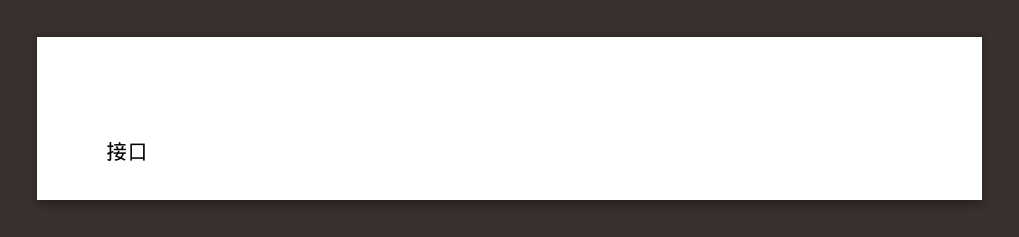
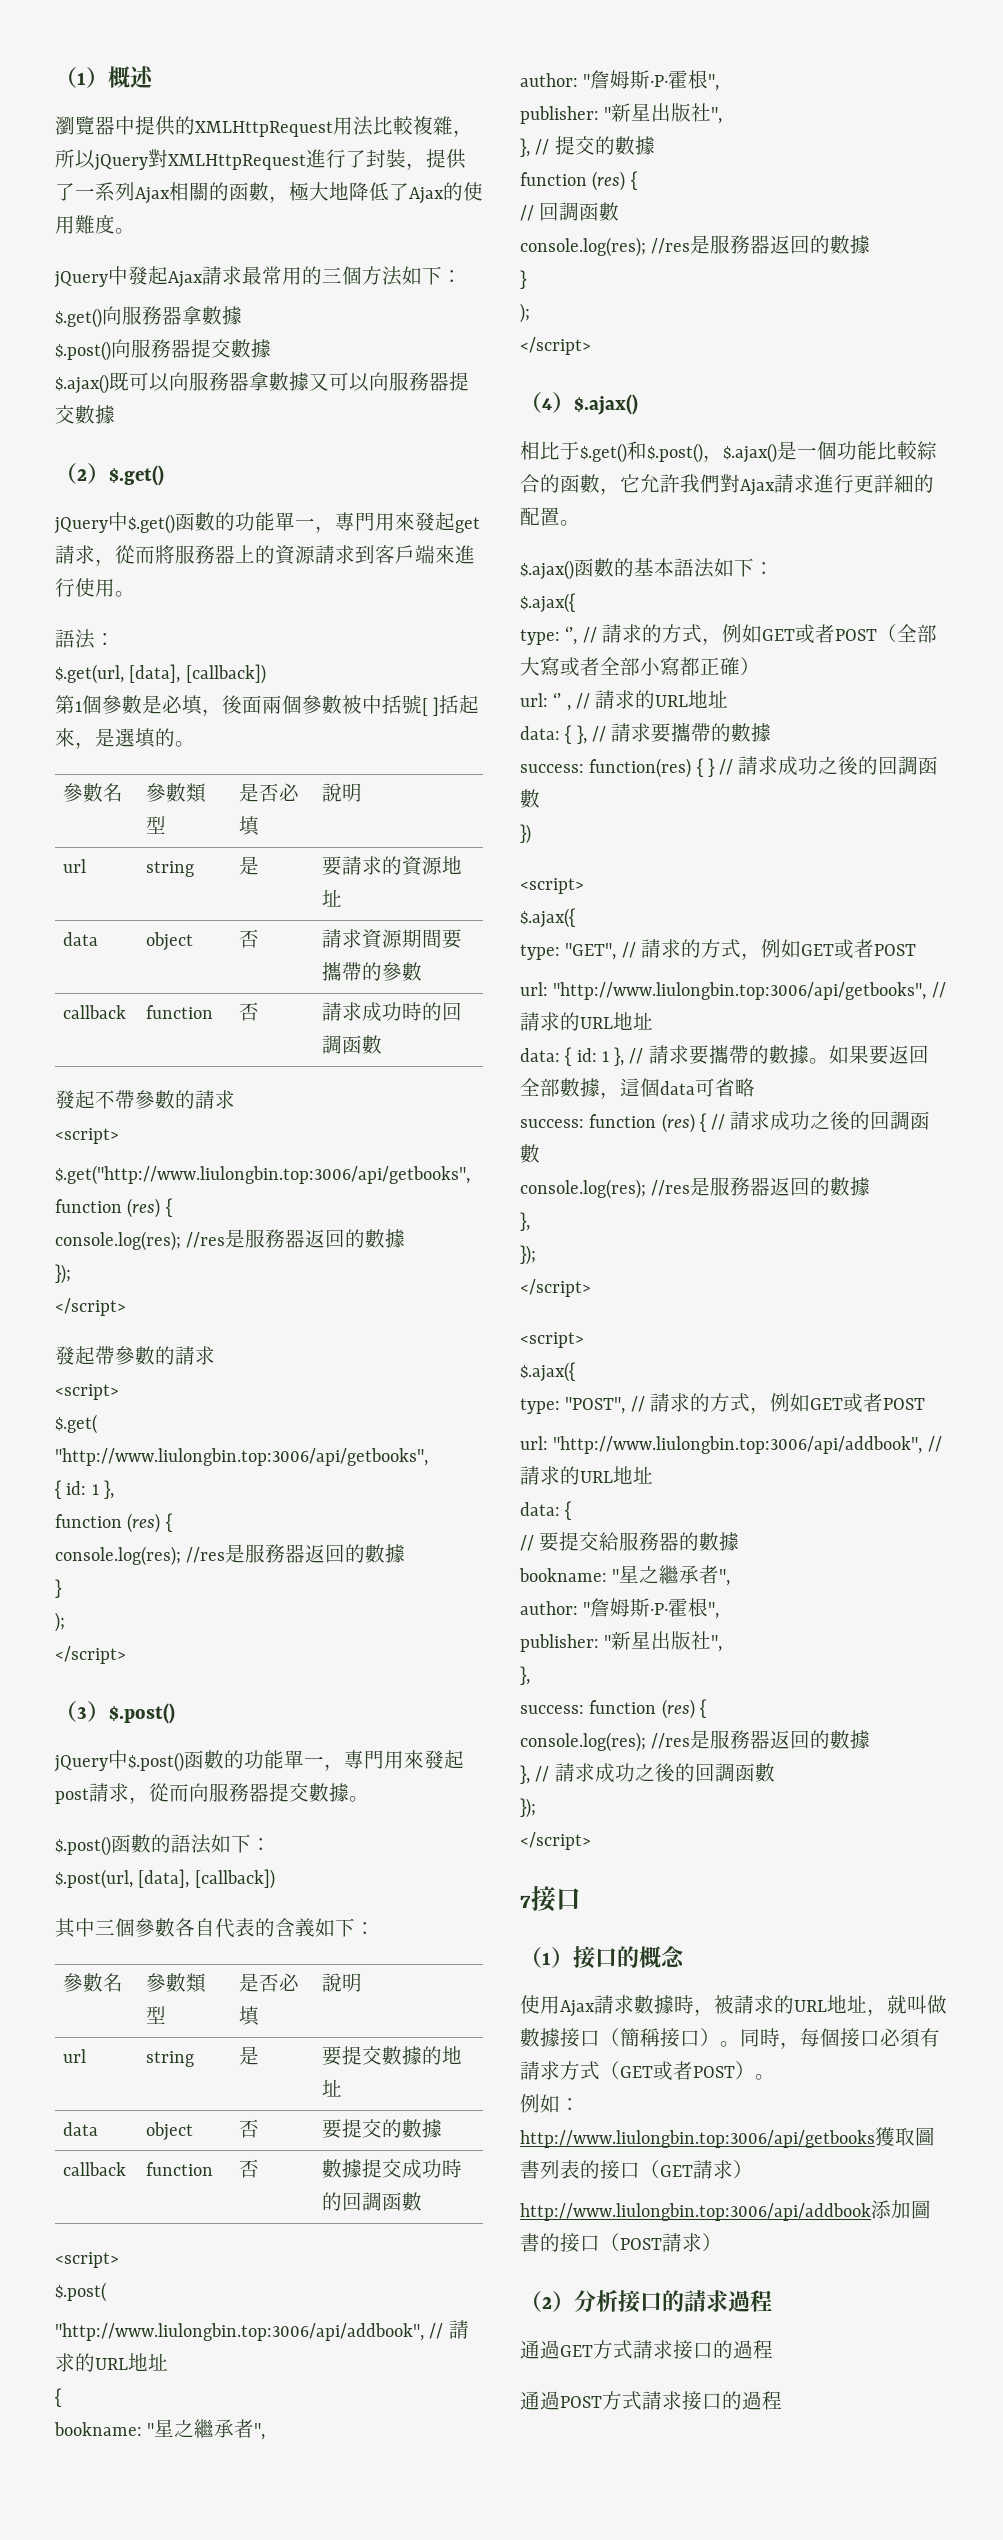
- 接口
+ （1）概述
+ 瀏覽器中提供的XMLHttpRequest用法比較複雜，所以jQuery對XMLHttpRequest進行了封裝，提供了一系列Ajax相關的函數，極大地降低了Ajax的使用難度。
+ jQuery中發起Ajax請求最常用的三個方法如下：
+ $.get()向服務器拿數據
+ $.post()向服務器提交數據
+ $.ajax()既可以向服務器拿數據又可以向服務器提交數據
+ （2）$.get()
+ jQuery中$.get()函數的功能單一，專門用來發起get請求，從而將服務器上的資源請求到客戶端來進行使用。
+ 語法：
+ $.get(url, [data], [callback])
+ 第1個參數是必填，後面兩個參數被中括號[ ]括起來，是選填的。
+ 參數名 | 參數類型 | 是否必填 | 說明
+ url | string | 是 | 要請求的資源地址
+ data | object | 否 | 請求資源期間要攜帶的參數
+ callback | function | 否 | 請求成功時的回調函數
+ 發起不帶參數的請求
+ <script>
+ $.get("http://www.liulongbin.top:3006/api/getbooks", function (res) {
+ console.log(res); //res是服務器返回的數據
+ });
+ </script>
+ 發起帶參數的請求
+ <script>
+ $.get(
+ "http://www.liulongbin.top:3006/api/getbooks",
+ { id: 1 },
+ function (res) {
+ console.log(res); //res是服務器返回的數據
+ }
+ );
+ </script>
+ （3）$.post()
+ jQuery中$.post()函數的功能單一，專門用來發起post請求，從而向服務器提交數據。
+ $.post()函數的語法如下：
+ $.post(url, [data], [callback])
+ 其中三個參數各自代表的含義如下：
+ 參數名 | 參數類型 | 是否必填 | 說明
+ url | string | 是 | 要提交數據的地址
+ data | object | 否 | 要提交的數據
+ callback | function | 否 | 數據提交成功時的回調函數
+ <script>
+ $.post(
+ "http://www.liulongbin.top:3006/api/addbook", // 請求的URL地址
+ {
+ bookname: "星之繼承者",
+ author: "詹姆斯·P·霍根",
+ publisher: "新星出版社",
+ }, // 提交的數據
+ function (res) {
+ // 回調函數
+ console.log(res); //res是服務器返回的數據
+ }
+ );
+ </script>
+ （4）$.ajax()
+ 相比于$.get()和$.post()，$.ajax()是一個功能比較綜合的函數，它允許我們對Ajax請求進行更詳細的配置。
+ $.ajax()函數的基本語法如下：
+ $.ajax({
+ type: ‘’, // 請求的方式，例如GET或者POST（全部大寫或者全部小寫都正確）
+ url: ‘’ , // 請求的URL地址
+ data: { }, // 請求要攜帶的數據
+ success: function(res) { } // 請求成功之後的回調函數
+ })
+ <script>
+ $.ajax({
+ type: "GET", // 請求的方式，例如GET或者POST
+ url: "http://www.liulongbin.top:3006/api/getbooks", // 請求的URL地址
+ data: { id: 1 }, // 請求要攜帶的數據。如果要返回全部數據，這個data可省略
+ success: function (res) { // 請求成功之後的回調函數
+ console.log(res); //res是服務器返回的數據
+ },
+ });
+ </script>
+ <script>
+ $.ajax({
+ type: "POST", // 請求的方式，例如GET或者POST
+ url: "http://www.liulongbin.top:3006/api/addbook", // 請求的URL地址
+ data: {
+ // 要提交給服務器的數據
+ bookname: "星之繼承者",
+ author: "詹姆斯·P·霍根",
+ publisher: "新星出版社",
+ },
+ success: function (res) {
+ console.log(res); //res是服務器返回的數據
+ }, // 請求成功之後的回調函數
+ });
+ </script>
+ 7接口
+ （1）接口的概念
+ 使用Ajax請求數據時，被請求的URL地址，就叫做數據接口（簡稱接口）。同時，每個接口必須有請求方式（GET或者POST）。
+ 例如：
+ http://www.liulongbin.top:3006/api/getbooks獲取圖書列表的接口（GET請求）
+ http://www.liulongbin.top:3006/api/addbook添加圖書的接口（POST請求）
+ （2）分析接口的請求過程
+ 通過GET方式請求接口的過程
+ 通過POST方式請求接口的過程

